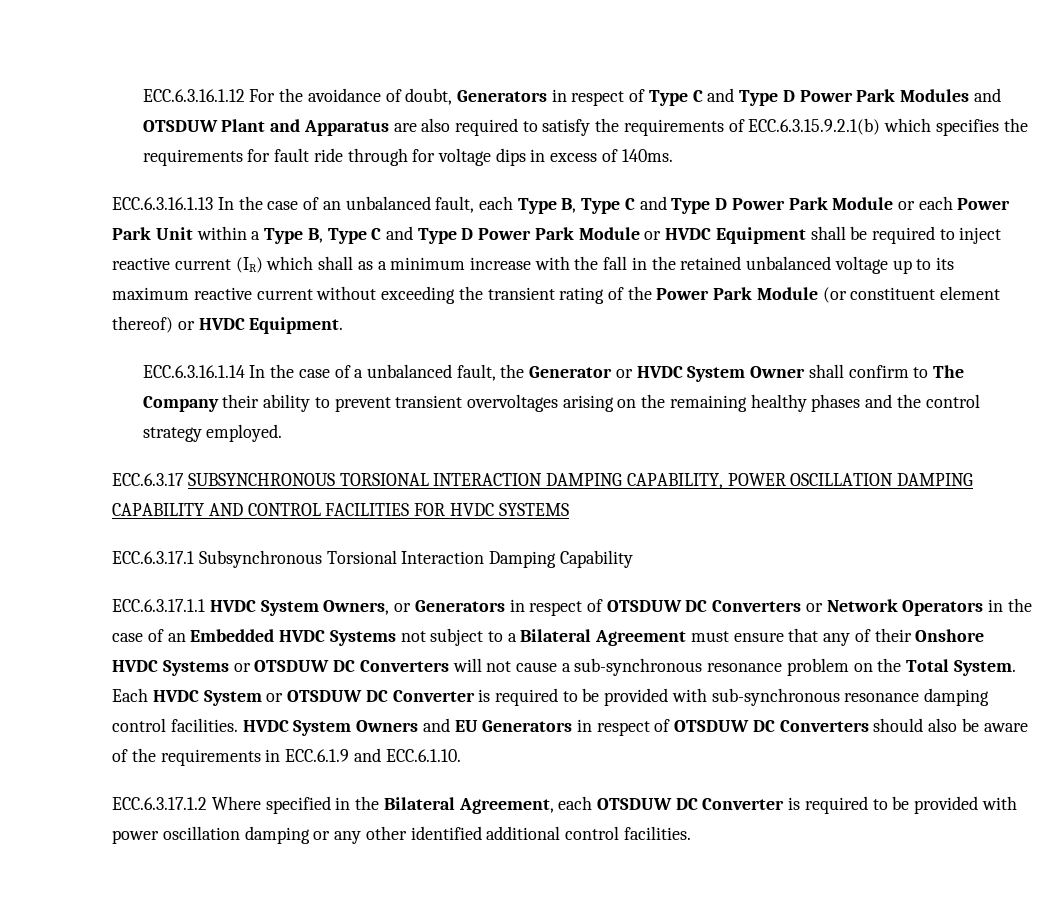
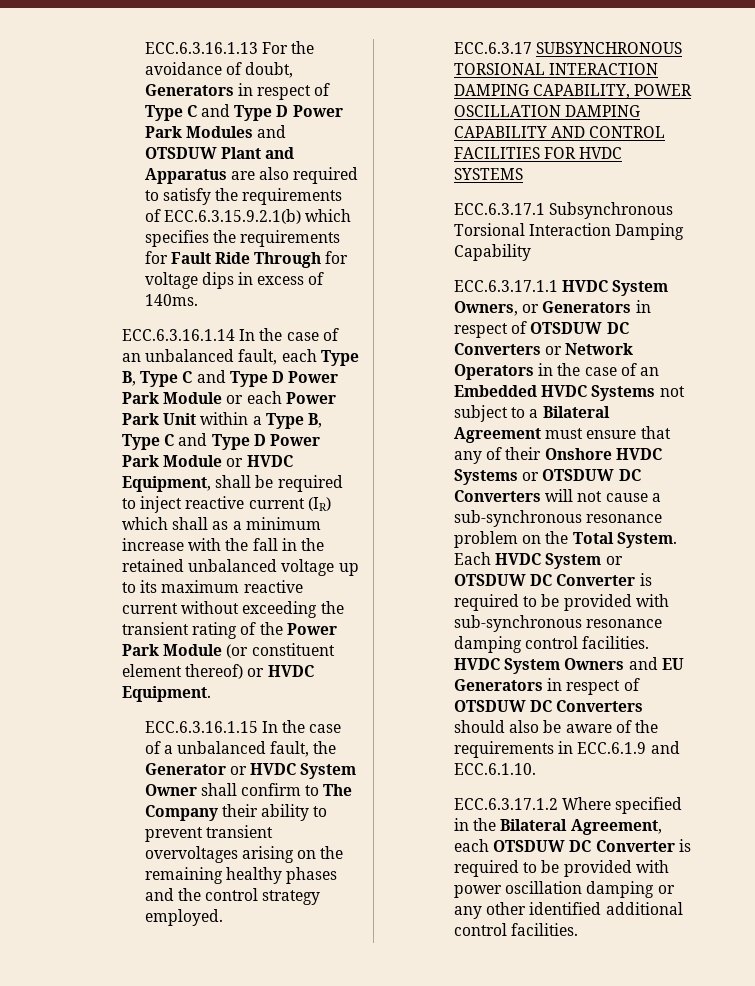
- ECC.6.3.16.1.12 For the avoidance of doubt, Generators in respect of Type C and Type D Power Park Modules and OTSDUW Plant and Apparatus are also required to satisfy the requirements of ECC.6.3.15.9.2.1(b) which specifies the requirements for fault ride through for voltage dips in excess of 140ms.
+ ECC.6.3.16.1.13 For the avoidance of doubt, Generators in respect of Type C and Type D Power Park Modules and OTSDUW Plant and Apparatus are also required to satisfy the requirements of ECC.6.3.15.9.2.1(b) which specifies the requirements for Fault Ride Through for voltage dips in excess of 140ms.
- ECC.6.3.16.1.13 In the case of an unbalanced fault, each Type B, Type C and Type D Power Park Module or each Power Park Unit within a Type B, Type C and Type D Power Park Module or HVDC Equipment shall be required to inject reactive current (IR) which shall as a minimum increase with the fall in the retained unbalanced voltage up to its maximum reactive current without exceeding the transient rating of the Power Park Module (or constituent element thereof) or HVDC Equipment.
+ ECC.6.3.16.1.14 In the case of an unbalanced fault, each Type B, Type C and Type D Power Park Module or each Power Park Unit within a Type B, Type C and Type D Power Park Module or HVDC Equipment, shall be required to inject reactive current (IR) which shall as a minimum increase with the fall in the retained unbalanced voltage up to its maximum reactive current without exceeding the transient rating of the Power Park Module (or constituent element thereof) or HVDC Equipment.
- ECC.6.3.16.1.14 In the case of a unbalanced fault, the Generator or HVDC System Owner shall confirm to The Company their ability to prevent transient overvoltages arising on the remaining healthy phases and the control strategy employed.
+ ECC.6.3.16.1.15 In the case of a unbalanced fault, the Generator or HVDC System Owner shall confirm to The Company their ability to prevent transient overvoltages arising on the remaining healthy phases and the control strategy employed.

